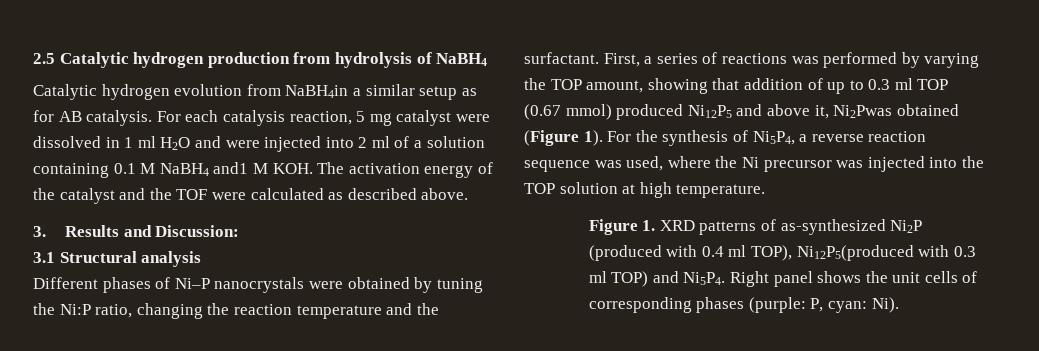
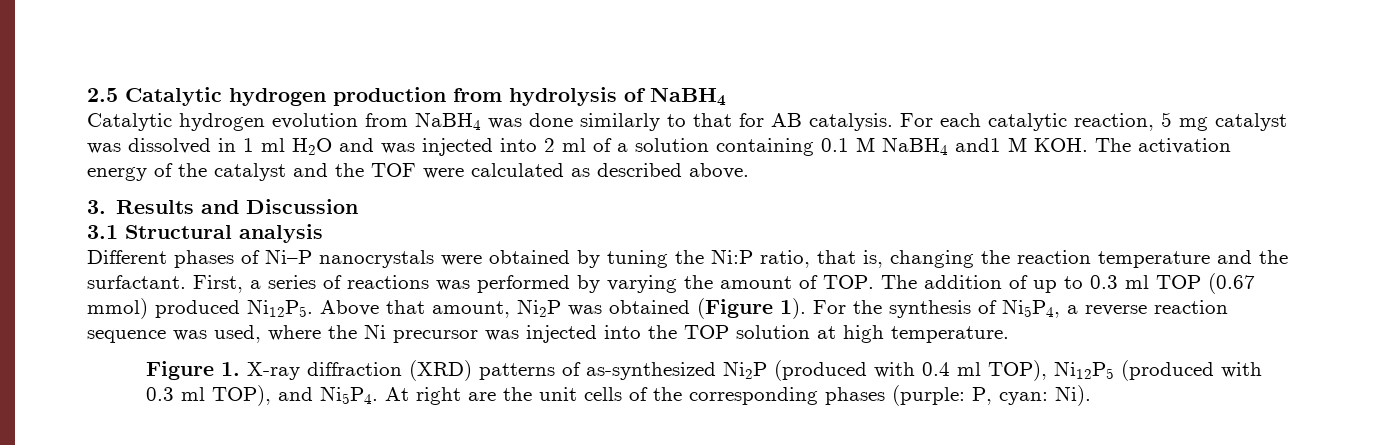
- Catalytic hydrogen evolution from NaBH4in a similar setup as for AB catalysis.
+ Catalytic hydrogen evolution from NaBH4 was done similarly to that for AB catalysis.
- For each catalysis reaction, 5 mg catalyst were dissolved in 1 ml H2O and were injected into 2 ml of a solution containing 0.1 M NaBH4 and1 M KOH. The activation energy of the catalyst and the TOF were calculated as described above.
+ For each catalytic reaction, 5 mg catalyst was dissolved in 1 ml H2O and was injected into 2 ml of a solution containing 0.1 M NaBH4 and1 M KOH. The activation energy of the catalyst and the TOF were calculated as described above.
- 3. Results and Discussion:
+ 3. Results and Discussion
- Different phases of Ni–P nanocrystals were obtained by tuning the Ni:P ratio, changing the reaction temperature and the surfactant.
+ Different phases of Ni–P nanocrystals were obtained by tuning the Ni:P ratio, that is, changing the reaction temperature and the surfactant.
- First, a series of reactions was performed by varying the TOP amount, showing that addition of up to 0.3 ml TOP (0.67 mmol) produced Ni12P5 and above it, Ni2Pwas obtained (Figure 1).
+ First, a series of reactions was performed by varying the amount of TOP. The addition of up to 0.3 ml TOP (0.67 mmol) produced Ni12P5. Above that amount, Ni2P was obtained (Figure 1).
- Figure 1. XRD patterns of as-synthesized Ni2P (produced with 0.4 ml TOP), Ni12P5(produced with 0.3 ml TOP) and Ni5P4.
+ Figure 1. X-ray diffraction (XRD) patterns of as-synthesized Ni2P (produced with 0.4 ml TOP), Ni12P5 (produced with 0.3 ml TOP), and Ni5P4.
- Right panel shows the unit cells of corresponding phases (purple: P, cyan: Ni).
+ At right are the unit cells of the corresponding phases (purple: P, cyan: Ni).

